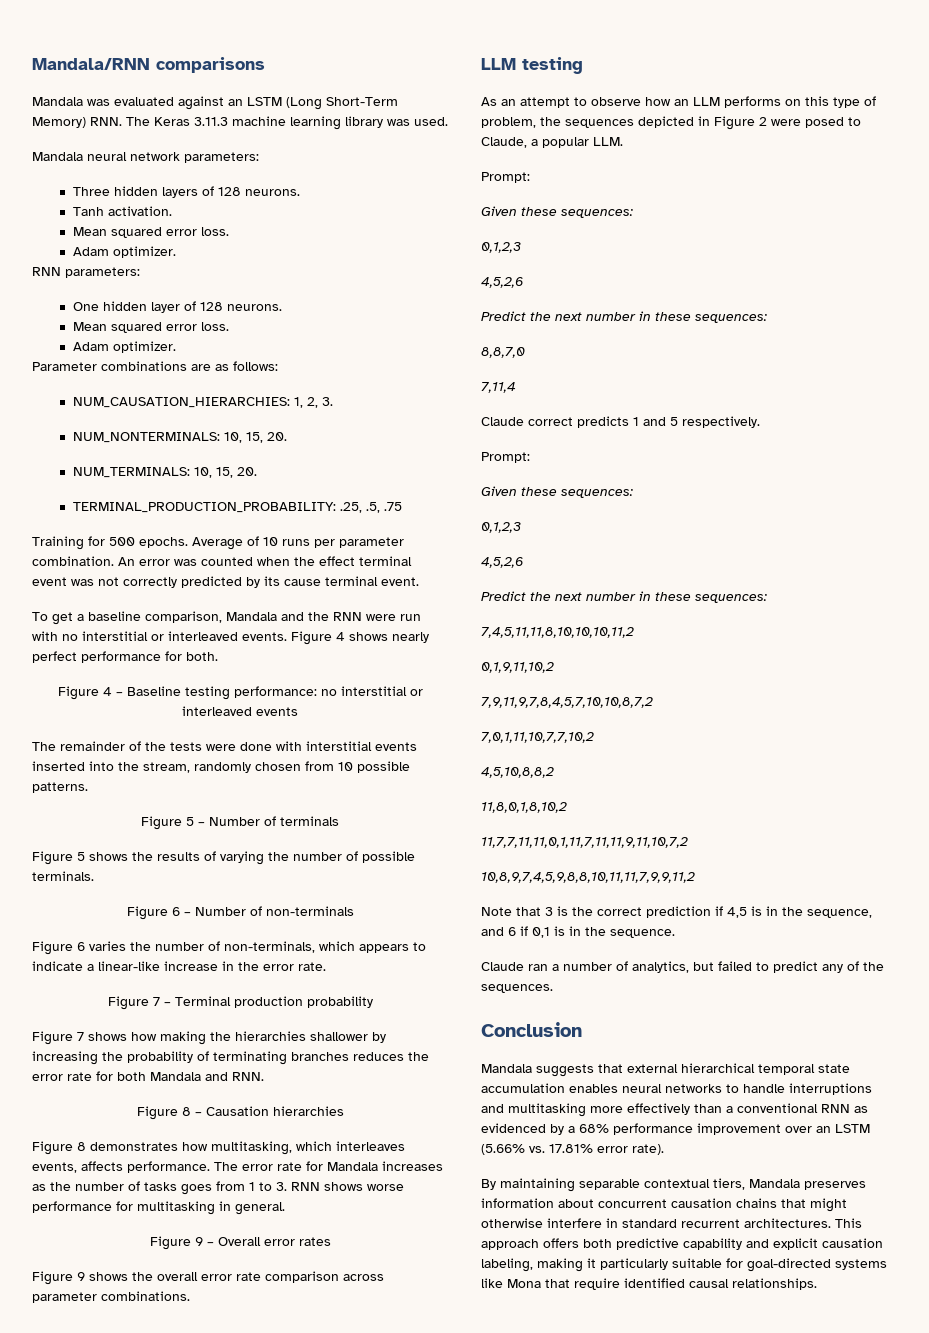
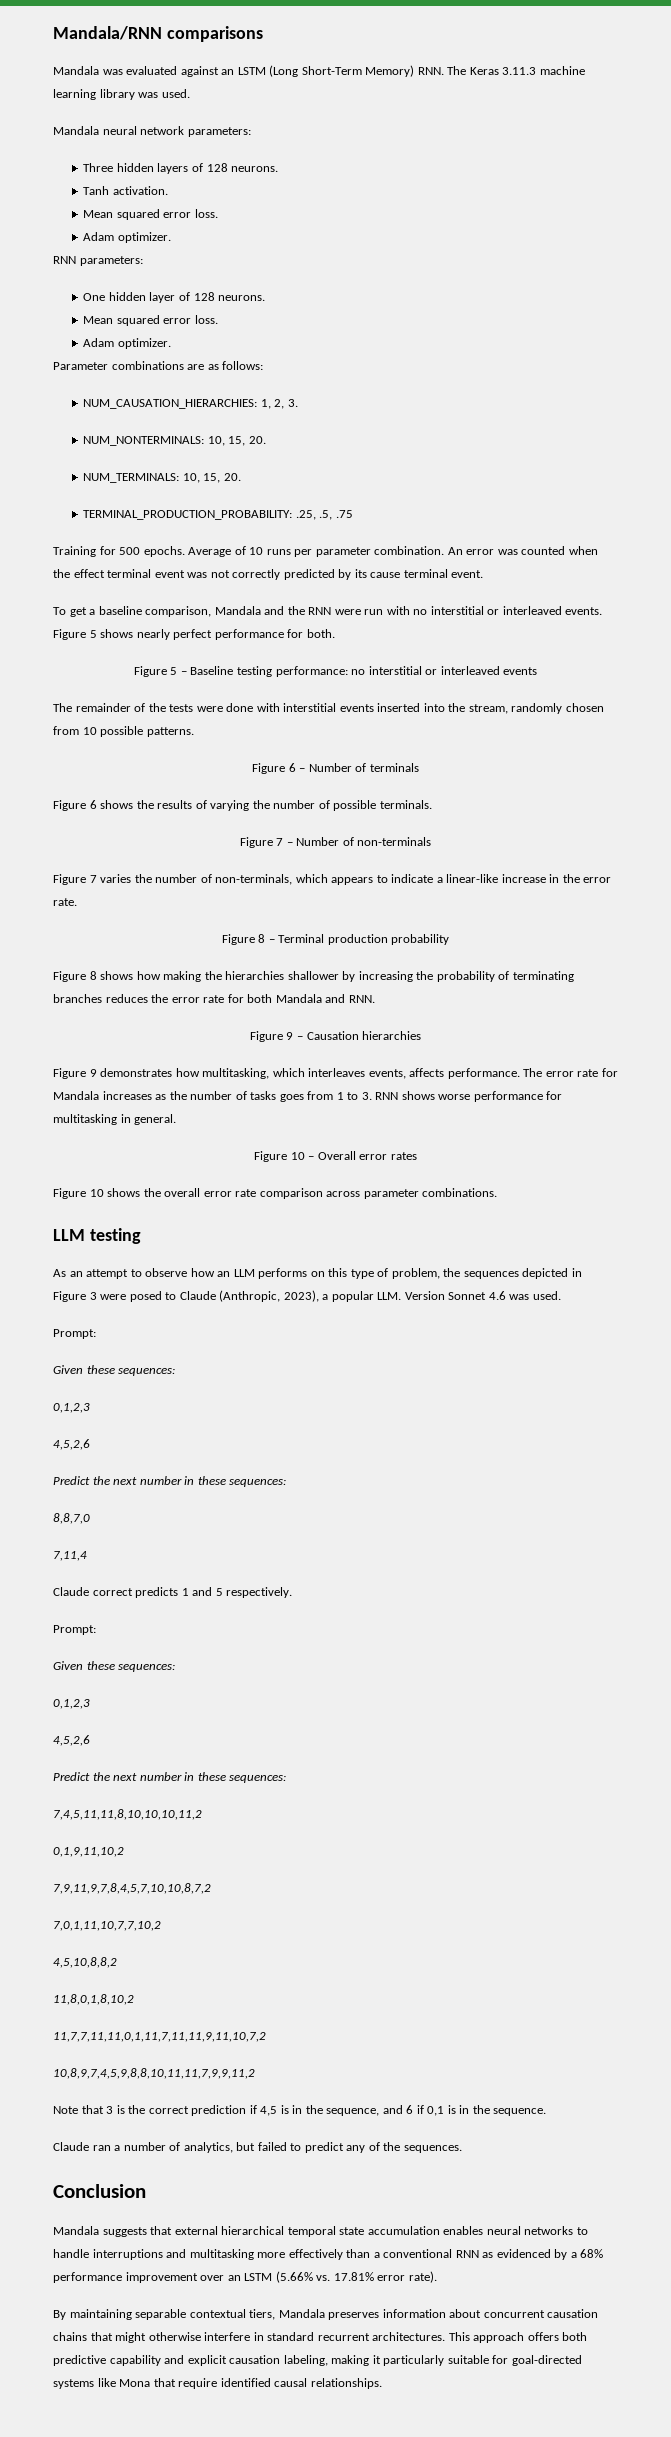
- Figure 4 shows nearly perfect performance for both.
+ Figure 5 shows nearly perfect performance for both.
- Figure 4 – Baseline testing performance: no interstitial or interleaved events
+ Figure 5 – Baseline testing performance: no interstitial or interleaved events
- Figure 5 – Number of terminals
+ Figure 6 – Number of terminals
- Figure 5 shows the results of varying the number of possible terminals.
+ Figure 6 shows the results of varying the number of possible terminals.
- Figure 6 – Number of non-terminals
+ Figure 7 – Number of non-terminals
- Figure 6 varies the number of non-terminals, which appears to indicate a linear-like increase in the error rate.
+ Figure 7 varies the number of non-terminals, which appears to indicate a linear-like increase in the error rate.
- Figure 7 – Terminal production probability
+ Figure 8 – Terminal production probability
- Figure 7 shows how making the hierarchies shallower by increasing the probability of terminating branches reduces the error rate for both Mandala and RNN.
+ Figure 8 shows how making the hierarchies shallower by increasing the probability of terminating branches reduces the error rate for both Mandala and RNN.
- Figure 8 – Causation hierarchies
+ Figure 9 – Causation hierarchies
- Figure 8 demonstrates how multitasking, which interleaves events, affects performance.
+ Figure 9 demonstrates how multitasking, which interleaves events, affects performance.
- Figure 9 – Overall error rates
+ Figure 10 – Overall error rates
- Figure 9 shows the overall error rate comparison across parameter combinations.
+ Figure 10 shows the overall error rate comparison across parameter combinations.
- As an attempt to observe how an LLM performs on this type of problem, the sequences depicted in Figure 2 were posed to Claude, a popular LLM.
+ As an attempt to observe how an LLM performs on this type of problem, the sequences depicted in Figure 3 were posed to Claude (Anthropic, 2023), a popular LLM. Version Sonnet 4.6 was used.

